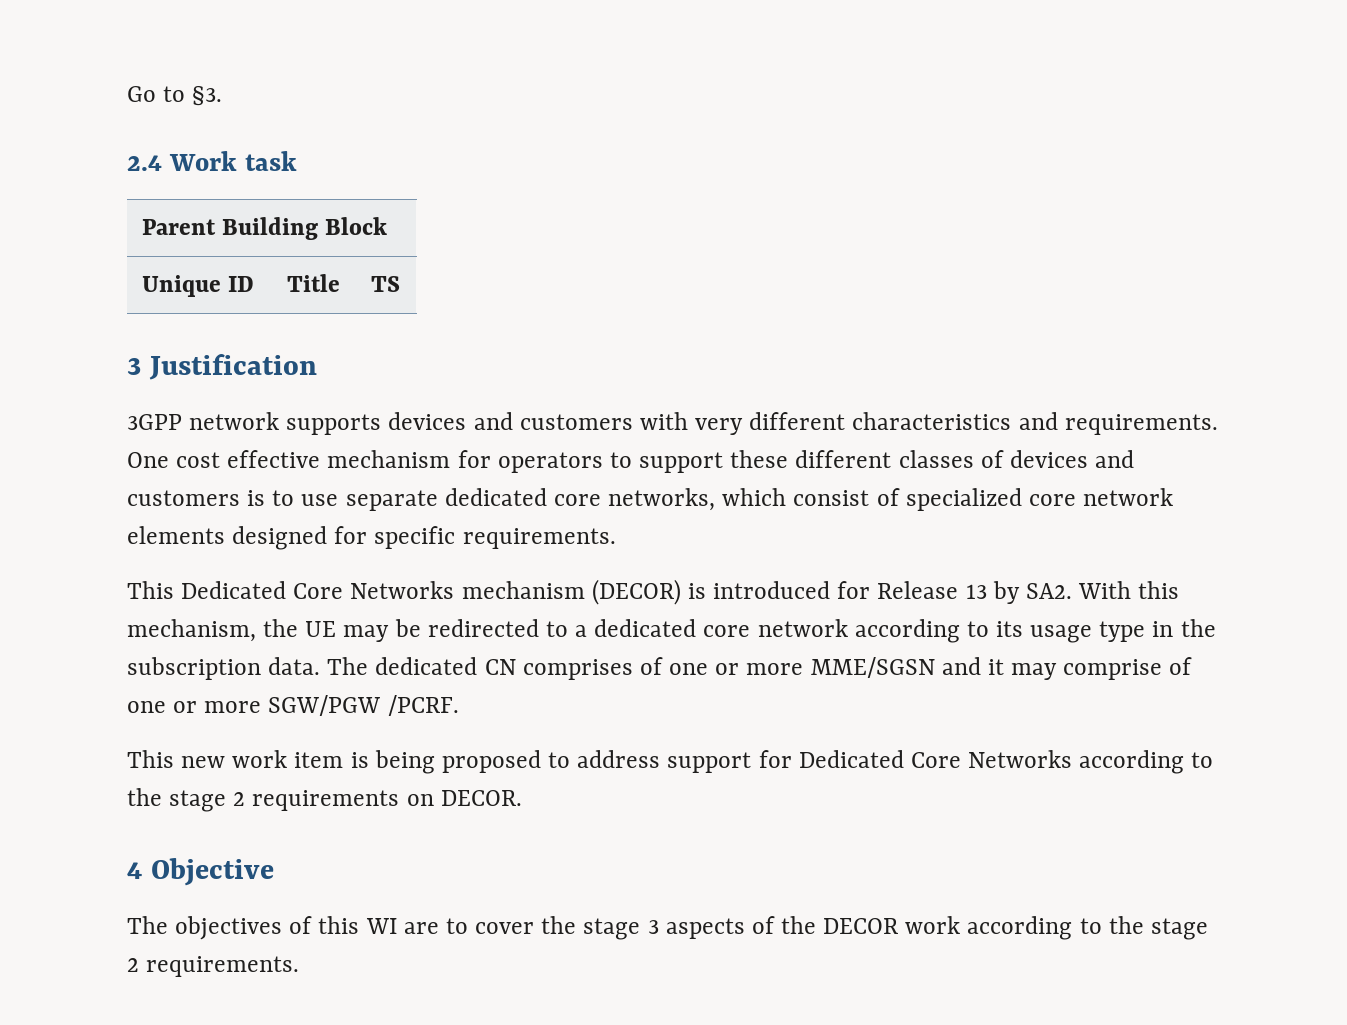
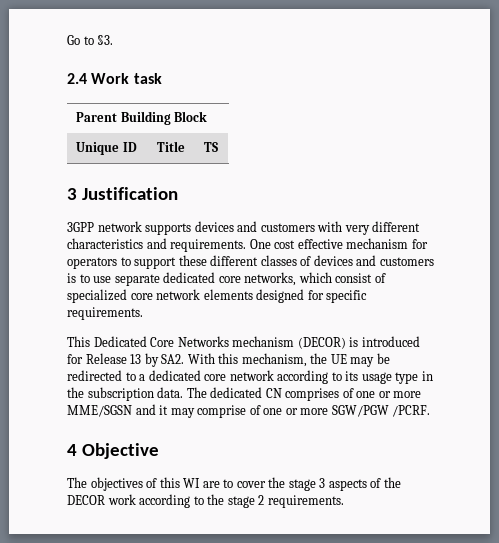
- This new work item is being proposed to address support for Dedicated Core Networks according to the stage 2 requirements on DECOR.

